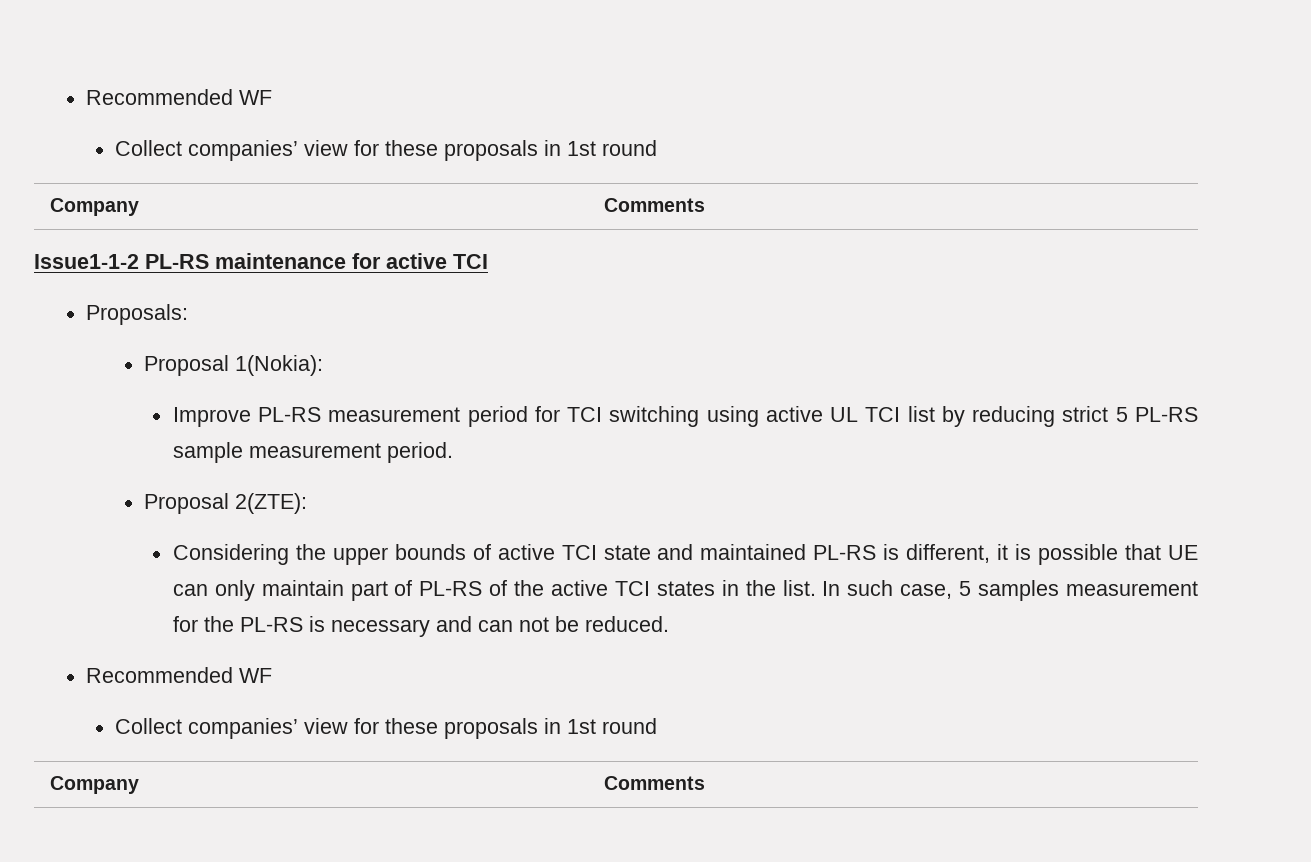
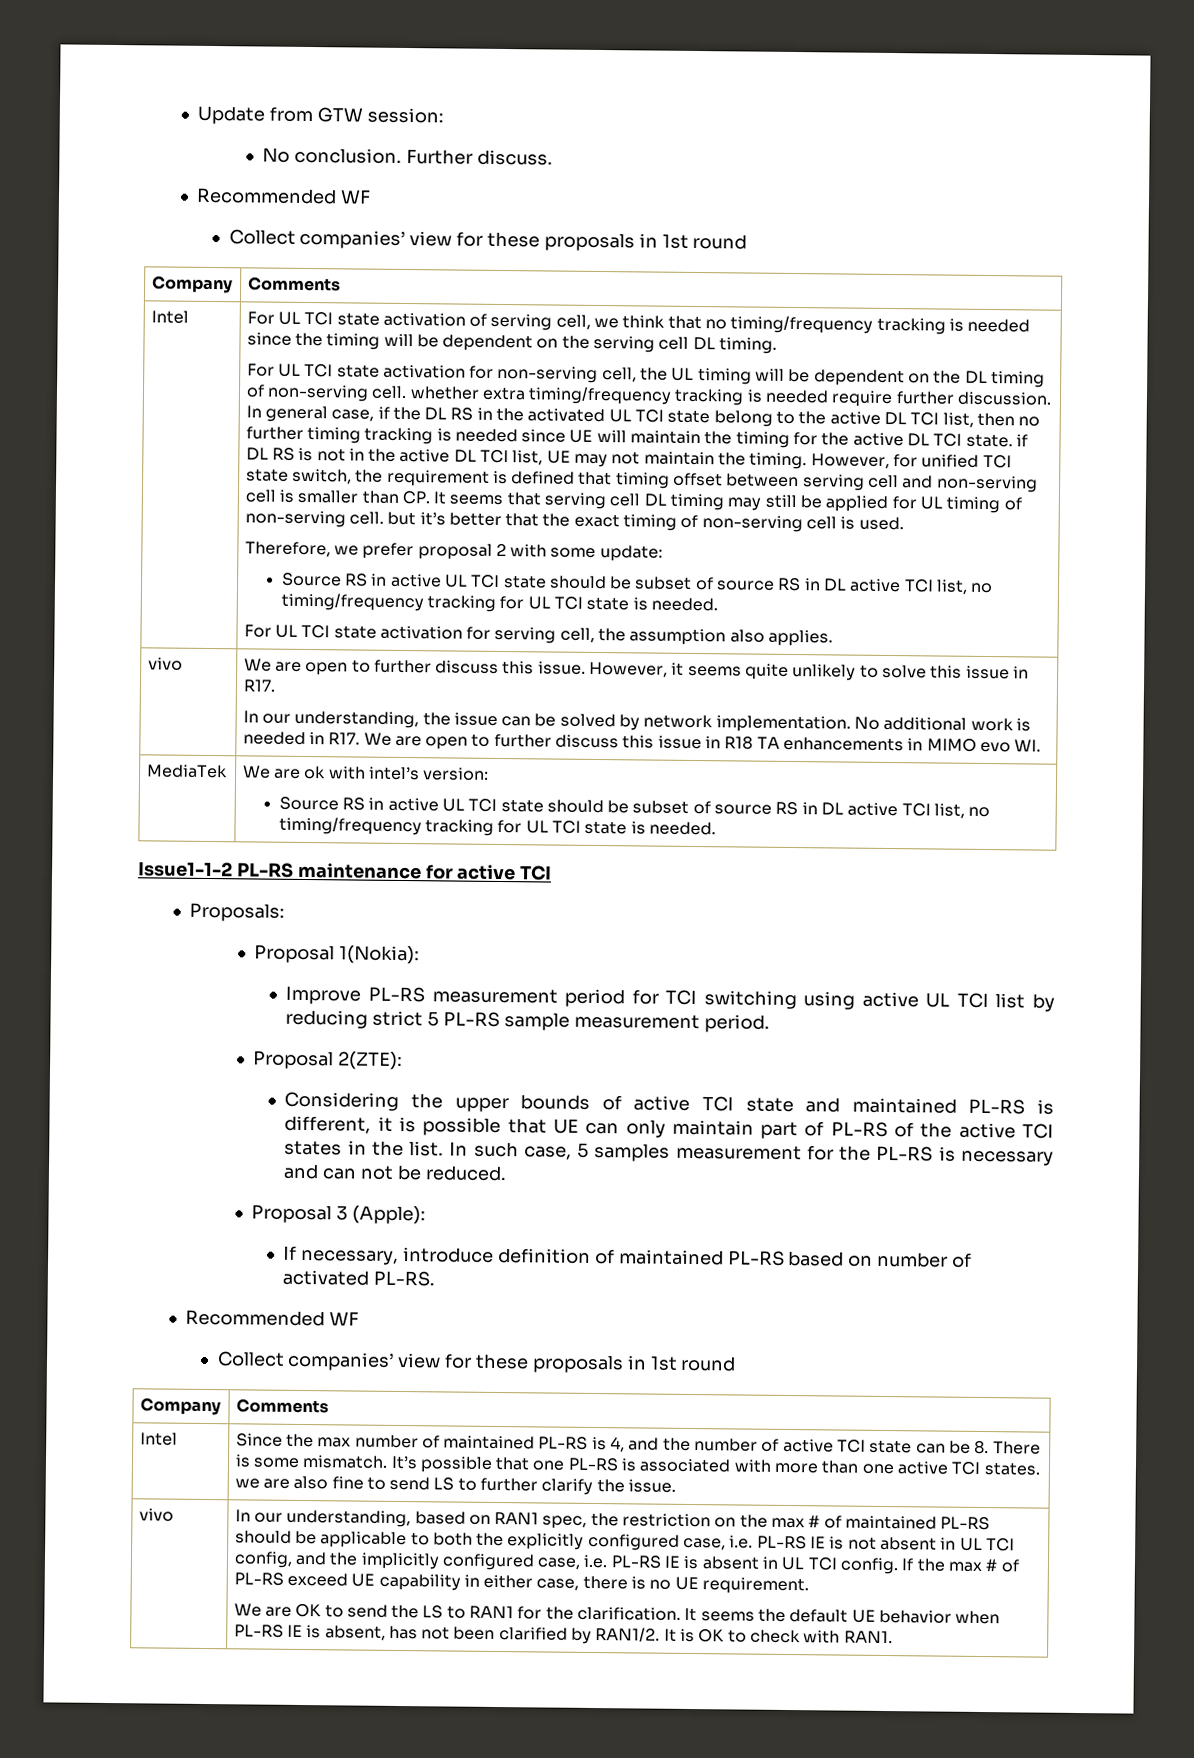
+ Update from GTW session:
+ No conclusion. Further discuss.
+ Intel | For UL TCI state activation of serving cell, we think that no timing/frequency tracking is needed since the timing will be dependent on the serving cell DL timing.
+ For UL TCI state activation for non-serving cell, the UL timing will be dependent on the DL timing of non-serving cell. whether extra timing/frequency tracking is needed require further discussion. In general case, if the DL RS in the activated UL TCI state belong to the active DL TCI list, then no further timing tracking is needed since UE will maintain the timing for the active DL TCI state. if DL RS is not in the active DL TCI list, UE may not maintain the timing. However, for unified TCI state switch, the requirement is defined that timing offset between serving cell and non-serving cell is smaller than CP. It seems that serving cell DL timing may still be applied for UL timing of non-serving cell. but it’s better that the exact timing of non-serving cell is used.
+ Therefore, we prefer proposal 2 with some update:
+ Source RS in active UL TCI state should be subset of source RS in DL active TCI list, no timing/frequency tracking for UL TCI state is needed.
+ For UL TCI state activation for serving cell, the assumption also applies.
+ vivo | We are open to further discuss this issue. However, it seems quite unlikely to solve this issue in R17.
+ In our understanding, the issue can be solved by network implementation. No additional work is needed in R17. We are open to further discuss this issue in R18 TA enhancements in MIMO evo WI.
+ MediaTek | We are ok with intel’s version:
+ Source RS in active UL TCI state should be subset of source RS in DL active TCI list, no timing/frequency tracking for UL TCI state is needed.
+ Proposal 3 (Apple):
+ If necessary, introduce definition of maintained PL-RS based on number of activated PL-RS.
+ Intel | Since the max number of maintained PL-RS is 4, and the number of active TCI state can be 8. There is some mismatch. It’s possible that one PL-RS is associated with more than one active TCI states. we are also fine to send LS to further clarify the issue.
+ vivo | In our understanding, based on RAN1 spec, the restriction on the max # of maintained PL-RS should be applicable to both the explicitly configured case, i.e. PL-RS IE is not absent in UL TCI config, and the implicitly configured case, i.e. PL-RS IE is absent in UL TCI config. If the max # of PL-RS exceed UE capability in either case, there is no UE requirement.
+ We are OK to send the LS to RAN1 for the clarification. It seems the default UE behavior when PL-RS IE is absent, has not been clarified by RAN1/2. It is OK to check with RAN1.

